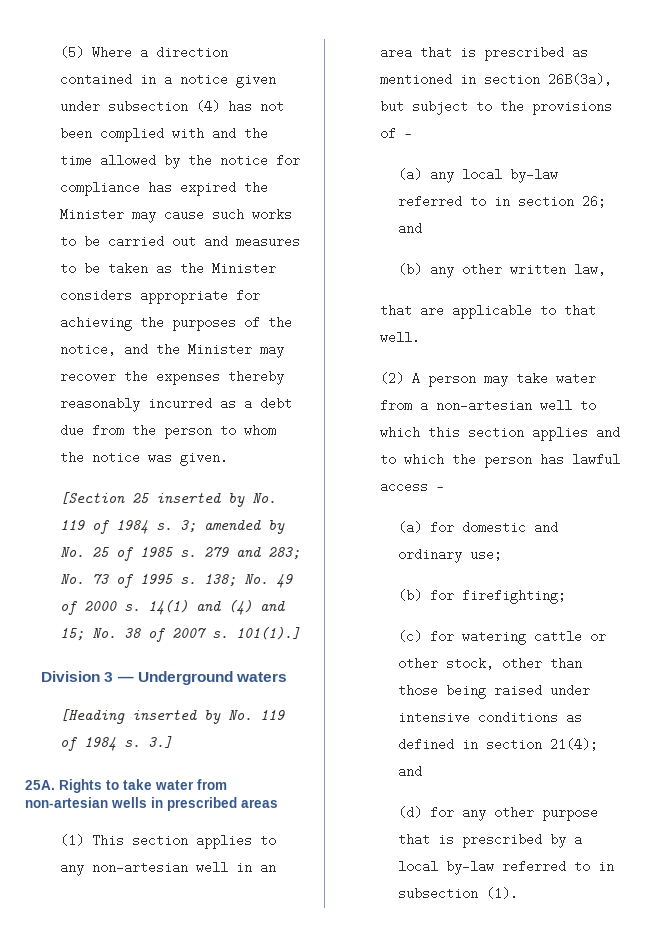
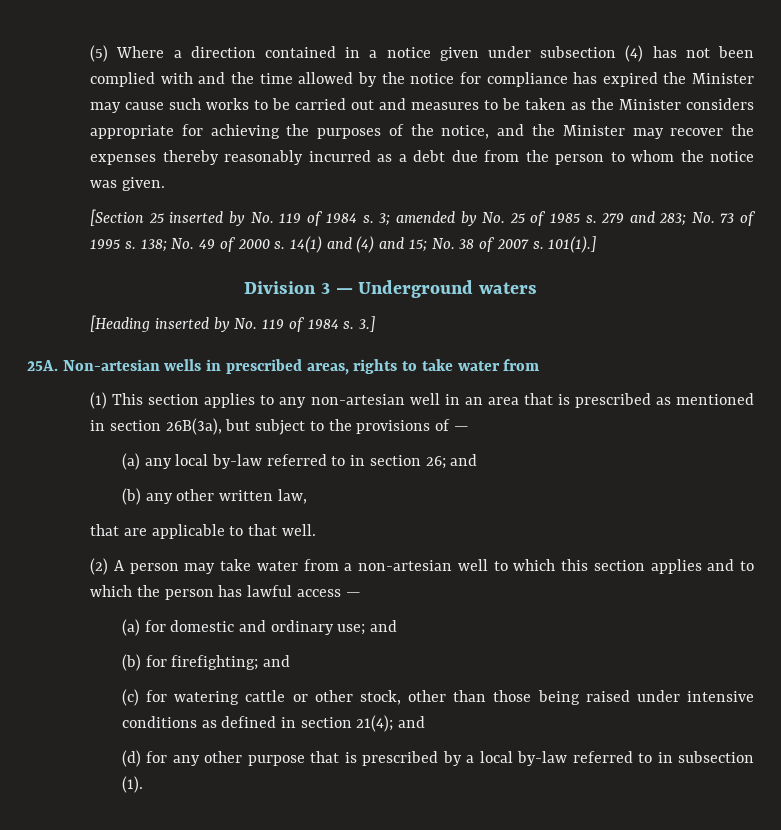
- Rights to take water from non-artesian wells in prescribed areas
+ Non-artesian wells in prescribed areas, rights to take water from
- (a) for domestic and ordinary use;
+ (a) for domestic and ordinary use; and
- (b) for firefighting;
+ (b) for firefighting; and

